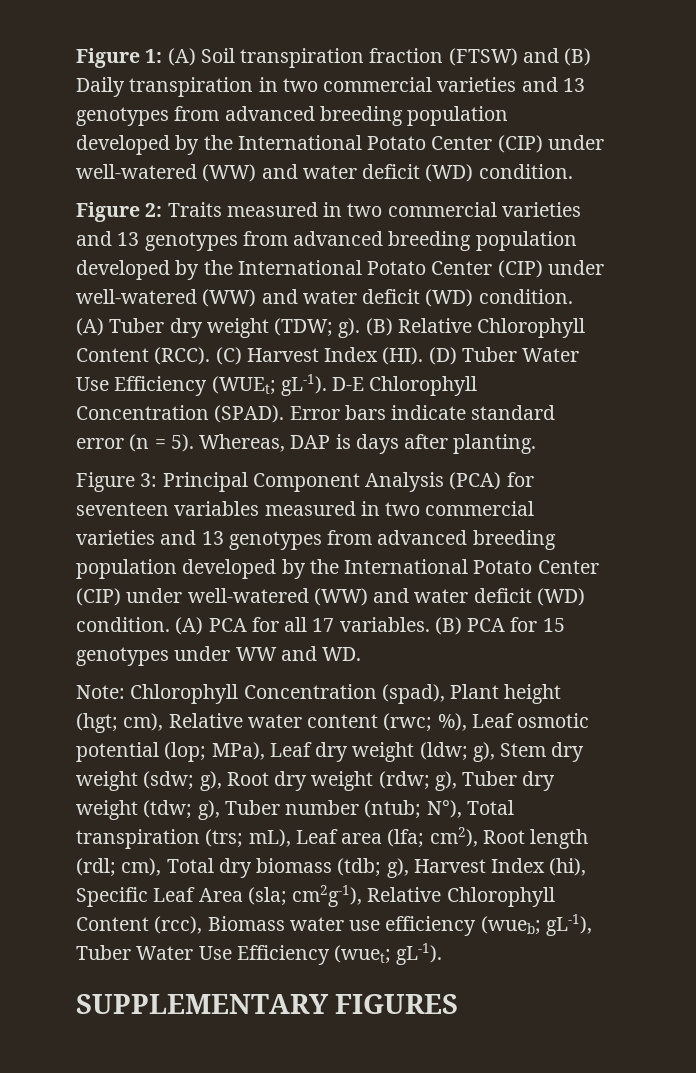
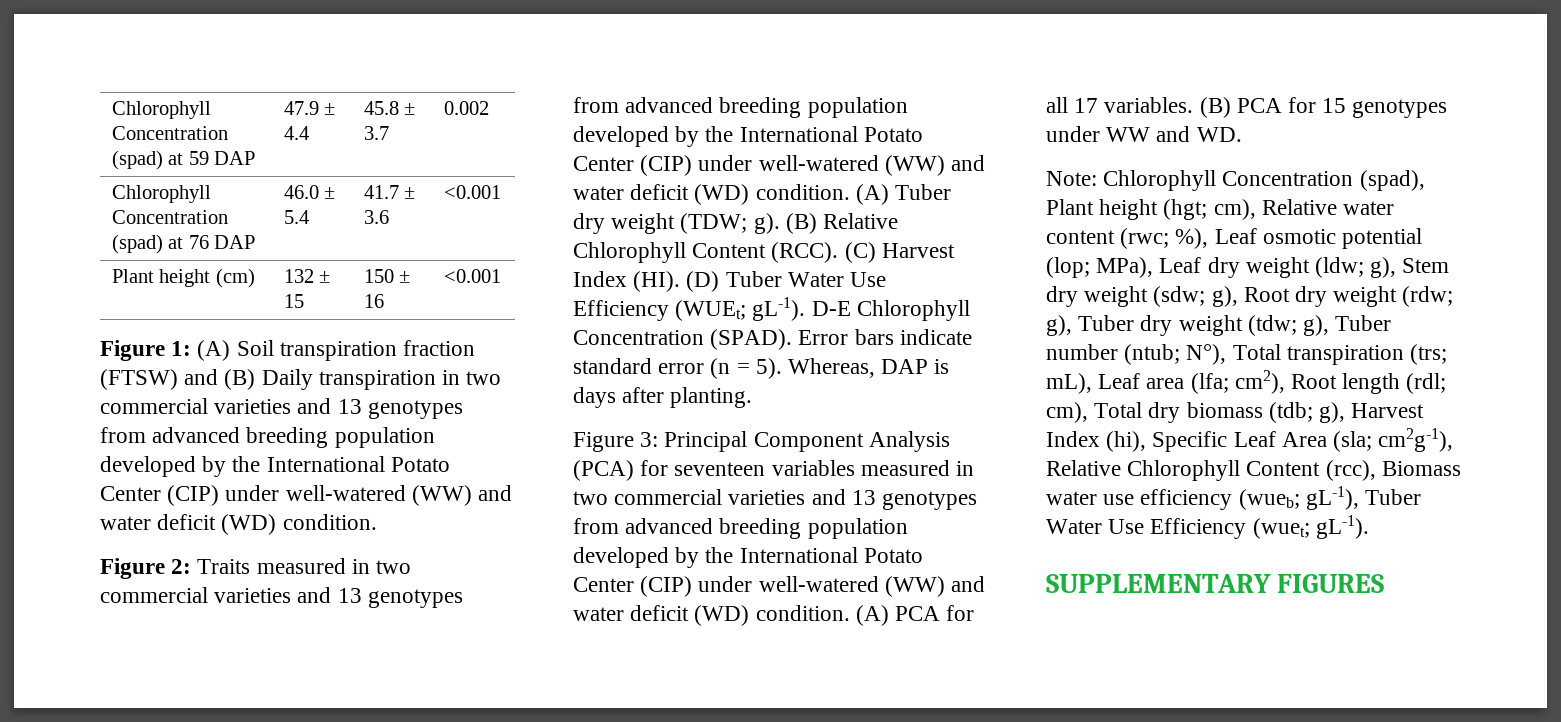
+ Chlorophyll Concentration (spad) at 59 DAP | 47.9 ± 4.4 | 45.8 ± 3.7 | 0.002
+ Chlorophyll Concentration (spad) at 76 DAP | 46.0 ± 5.4 | 41.7 ± 3.6 | <0.001
+ Plant height (cm) | 132 ± 15 | 150 ± 16 | <0.001

